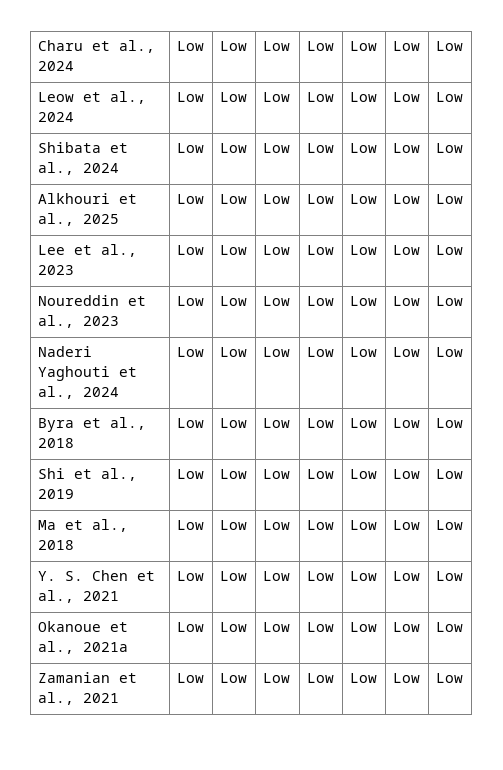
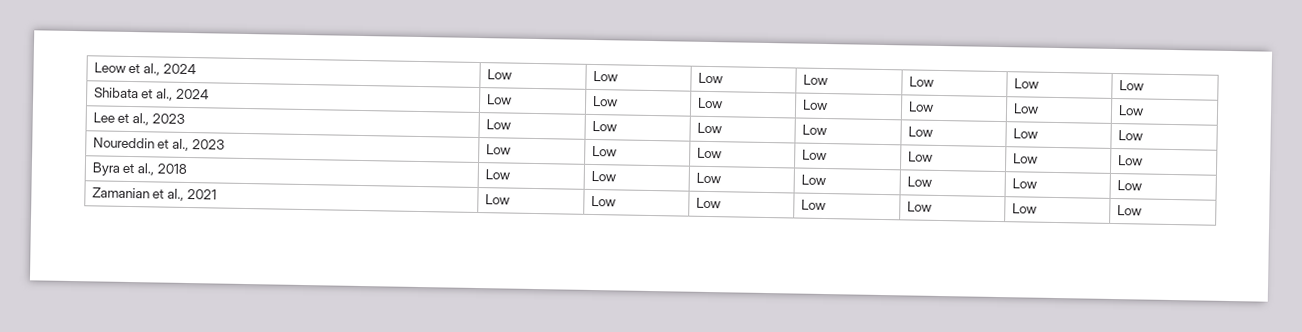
- Charu et al., 2024 | Low | Low | Low | Low | Low | Low | Low
- Alkhouri et al., 2025 | Low | Low | Low | Low | Low | Low | Low
- Naderi Yaghouti et al., 2024 | Low | Low | Low | Low | Low | Low | Low
- Shi et al., 2019 | Low | Low | Low | Low | Low | Low | Low
- Ma et al., 2018 | Low | Low | Low | Low | Low | Low | Low
- Y. S. Chen et al., 2021 | Low | Low | Low | Low | Low | Low | Low
- Okanoue et al., 2021a | Low | Low | Low | Low | Low | Low | Low

